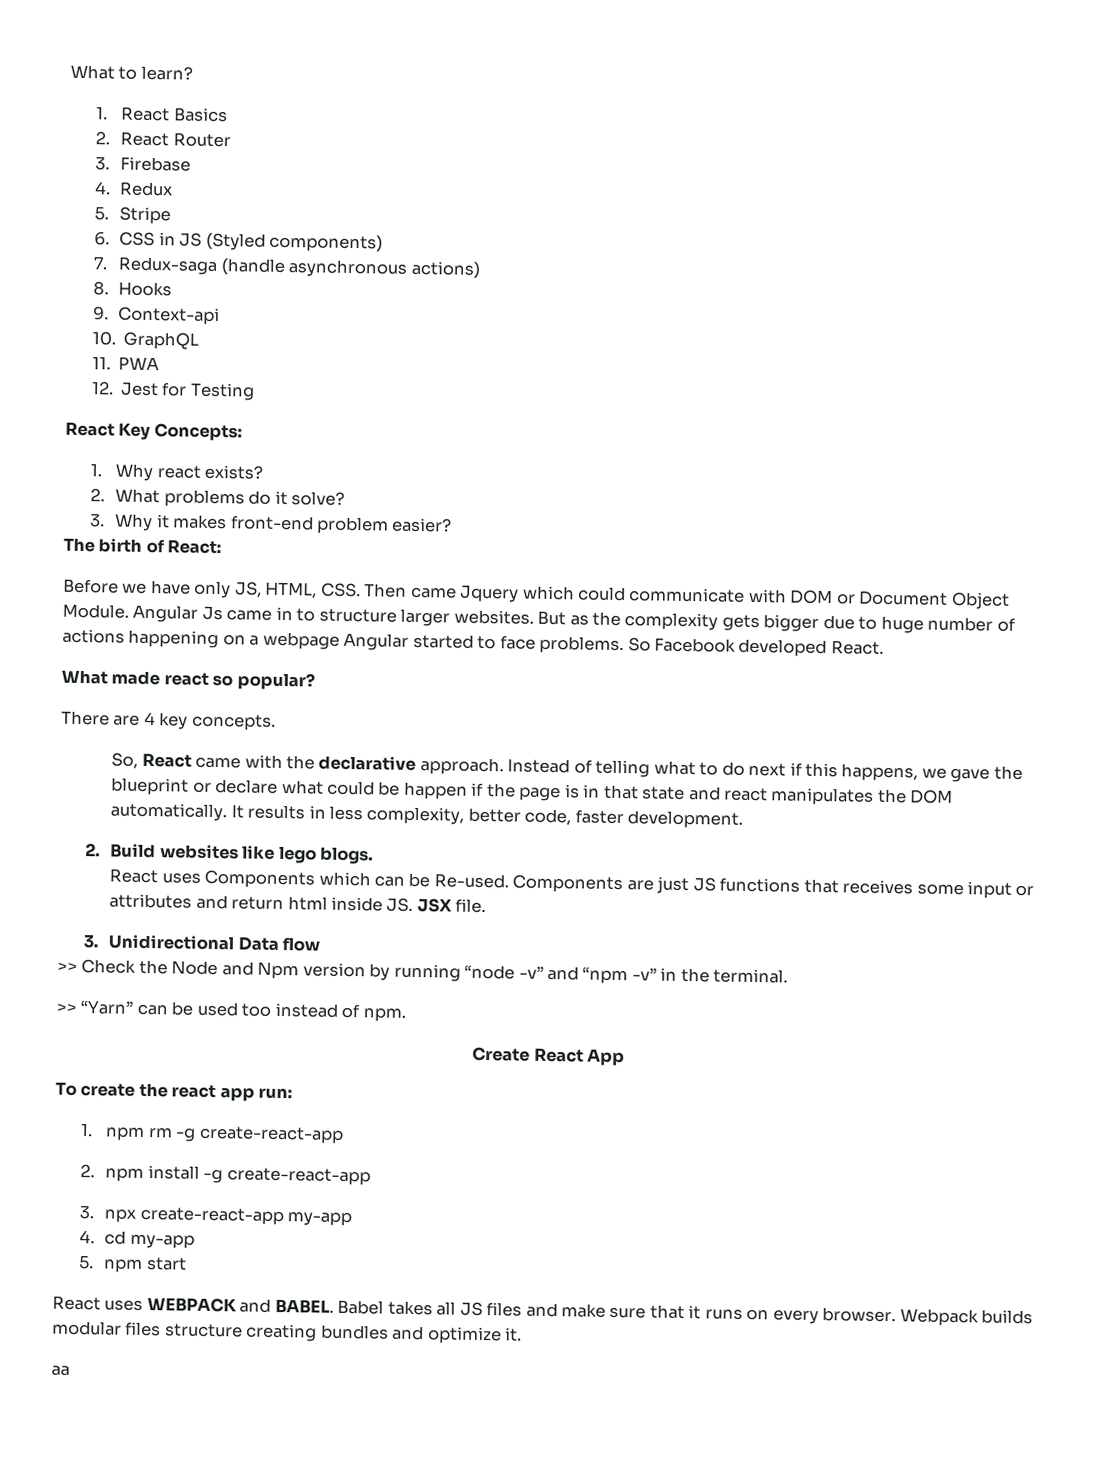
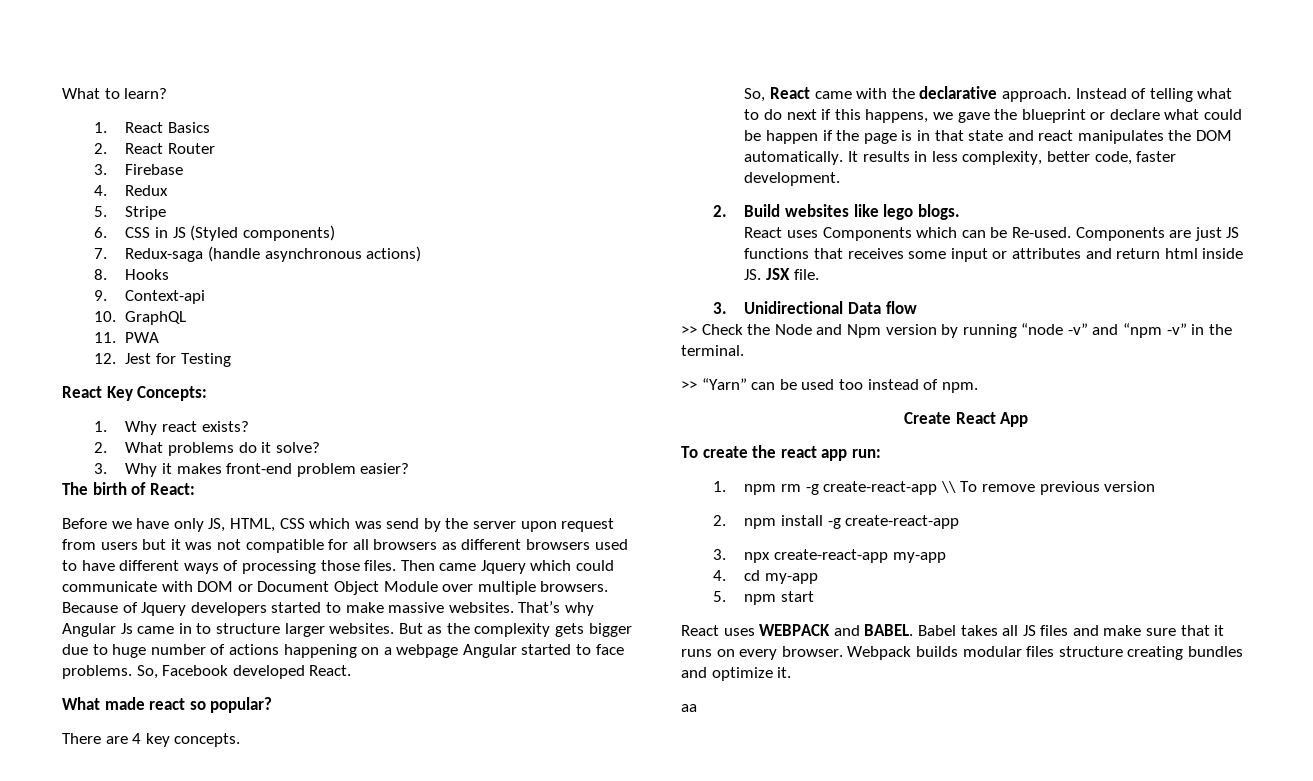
- Before we have only JS, HTML, CSS. Then came Jquery which could communicate with DOM or Document Object Module. Angular Js came in to structure larger websites.
+ Before we have only JS, HTML, CSS which was send by the server upon request from users but it was not compatible for all browsers as different browsers used to have different ways of processing those files. Then came Jquery which could communicate with DOM or Document Object Module over multiple browsers. Because of Jquery developers started to make massive websites. That’s why Angular Js came in to structure larger websites.
- So Facebook developed React.
+ So, Facebook developed React.
- 1. npm rm -g create-react-app
+ 1. npm rm -g create-react-app \\ To remove previous version

